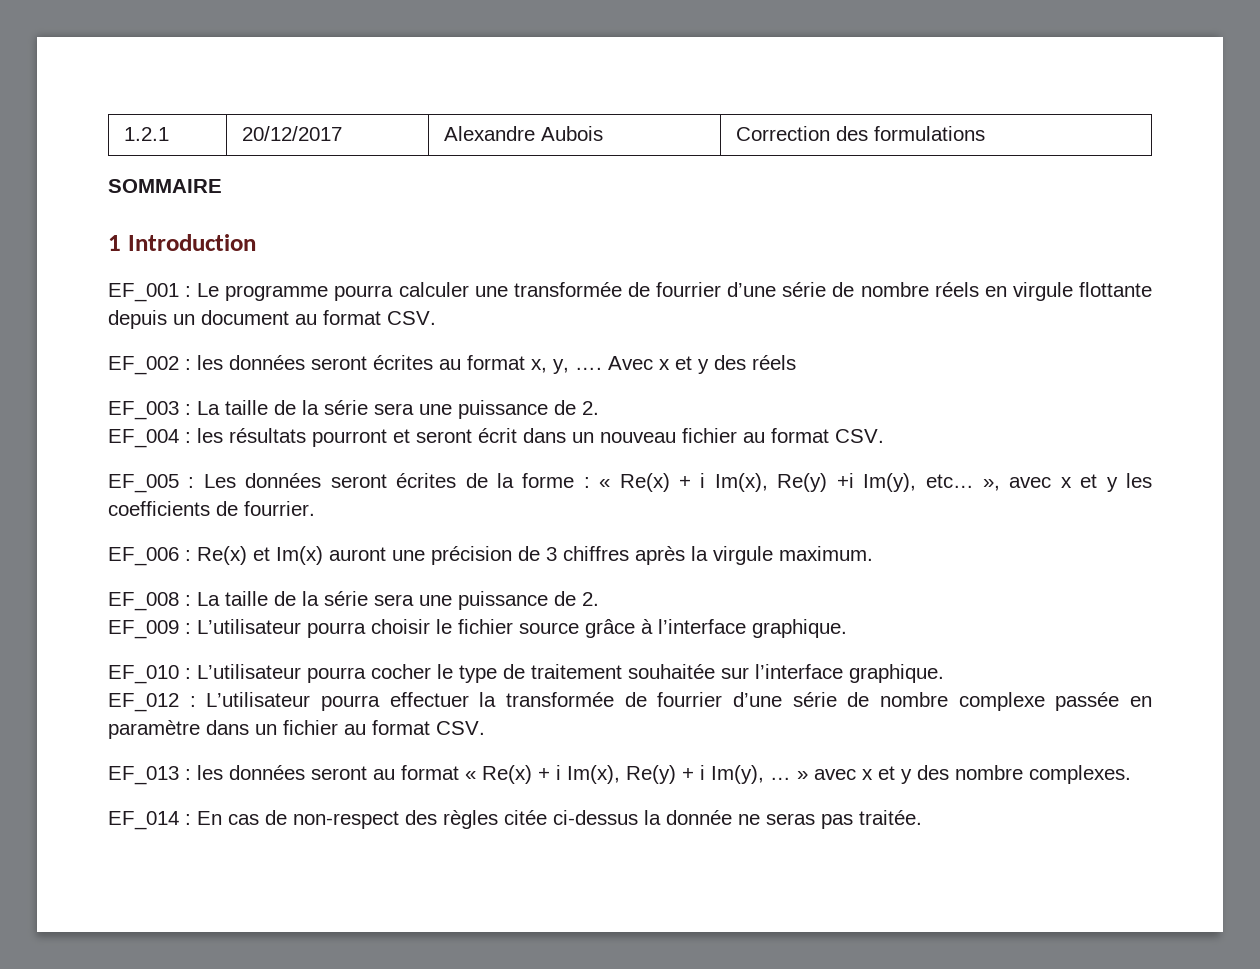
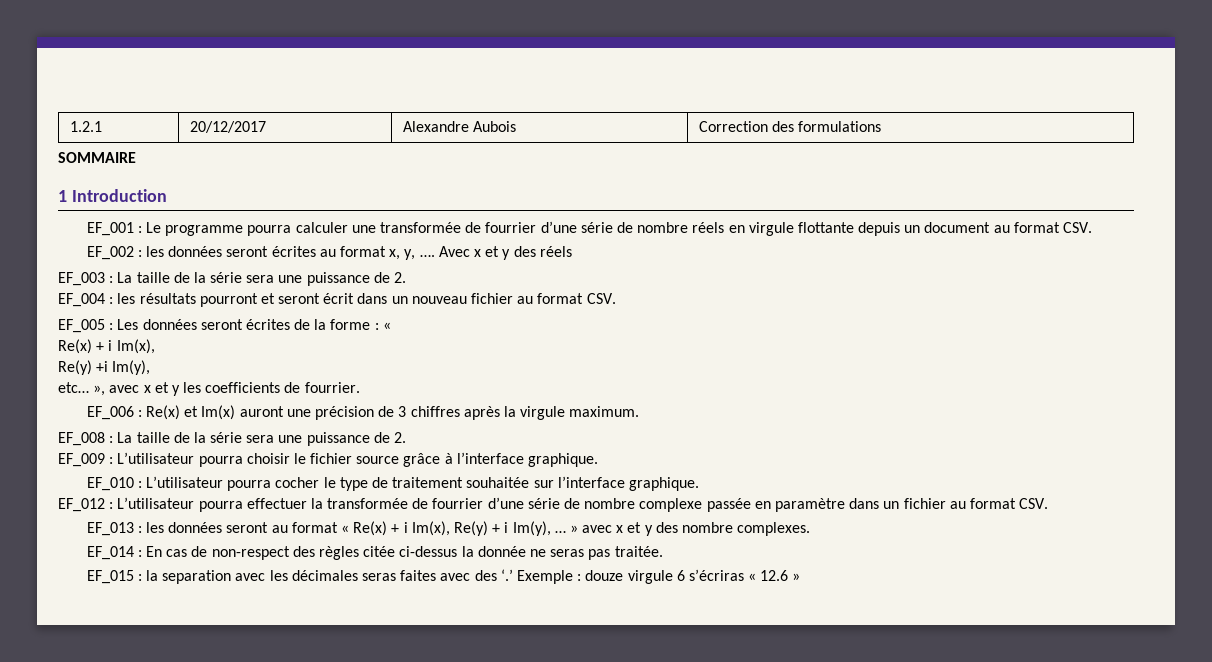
- EF_005 : Les données seront écrites de la forme : « Re(x) + i Im(x), Re(y) +i Im(y), etc… », avec x et y les coefficients de fourrier.
+ EF_005 : Les données seront écrites de la forme : «
+ Re(x) + i Im(x),
+ Re(y) +i Im(y),
+ etc… », avec x et y les coefficients de fourrier.
+ EF_015 : la separation avec les décimales seras faites avec des ‘.’ Exemple : douze virgule 6 s’écriras « 12.6 »

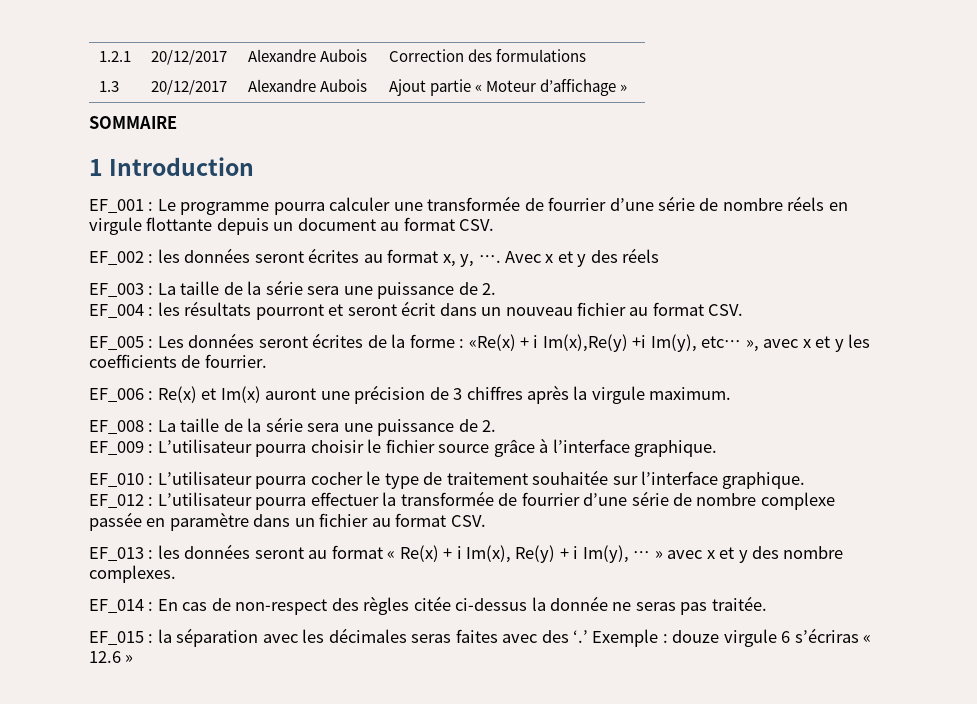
+ 1.3 | 20/12/2017 | Alexandre Aubois | Ajout partie « Moteur d’affichage »
- EF_005 : Les données seront écrites de la forme : «
- Re(x) + i Im(x),
- Re(y) +i Im(y),
- etc… », avec x et y les coefficients de fourrier.
+ EF_005 : Les données seront écrites de la forme : «Re(x) + i Im(x),Re(y) +i Im(y), etc… », avec x et y les coefficients de fourrier.
- EF_015 : la separation avec les décimales seras faites avec des ‘.’
+ EF_015 : la séparation avec les décimales seras faites avec des ‘.’

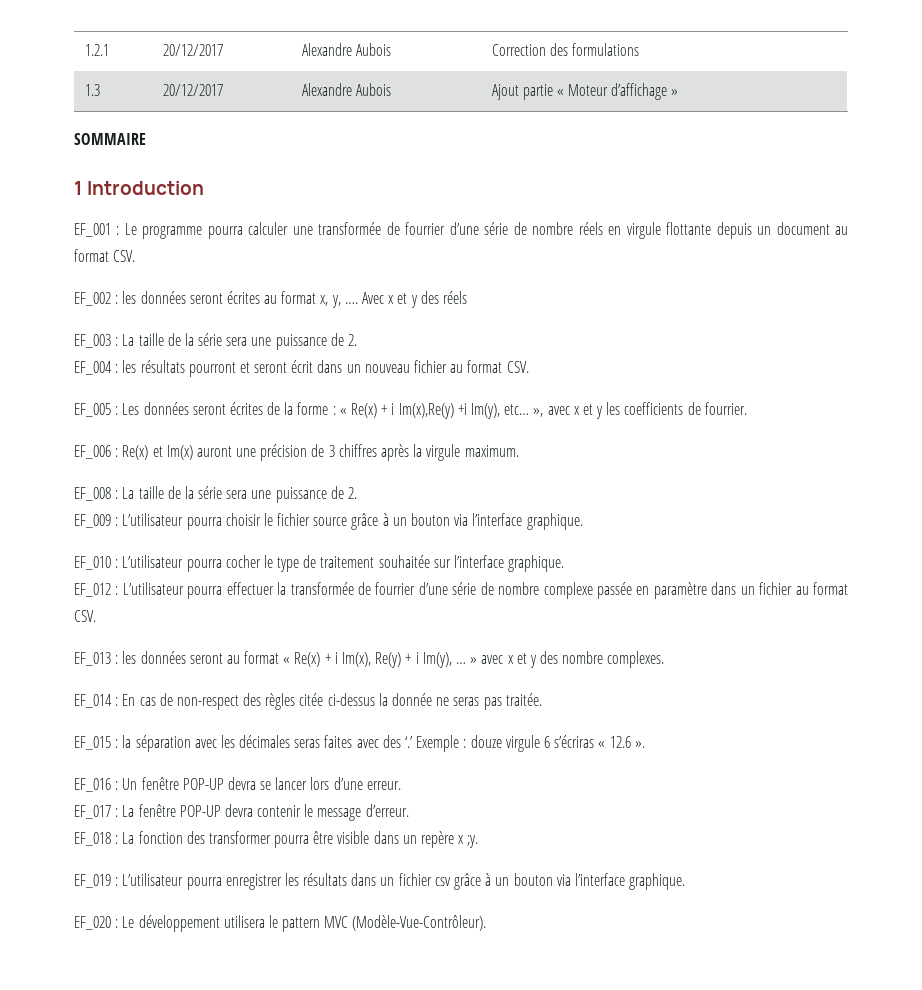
- EF_005 : Les données seront écrites de la forme : «Re(x) + i Im(x),Re(y) +i Im(y), etc… », avec x et y les coefficients de fourrier.
+ EF_005 : Les données seront écrites de la forme : « Re(x) + i Im(x),Re(y) +i Im(y), etc… », avec x et y les coefficients de fourrier.
- EF_009 : L’utilisateur pourra choisir le fichier source grâce à l’interface graphique.
+ EF_009 : L’utilisateur pourra choisir le fichier source grâce à un bouton via l’interface graphique.
- Exemple : douze virgule 6 s’écriras « 12.6 »
+ Exemple : douze virgule 6 s’écriras « 12.6 ».
+ EF_016 : Un fenêtre POP-UP devra se lancer lors d’une erreur.
+ EF_017 : La fenêtre POP-UP devra contenir le message d’erreur.
+ EF_018 : La fonction des transformer pourra être visible dans un repère x ;y.
+ EF_019 : L’utilisateur pourra enregistrer les résultats dans un fichier csv grâce à un bouton via l’interface graphique.
+ EF_020 : Le développement utilisera le pattern MVC (Modèle-Vue-Contrôleur).

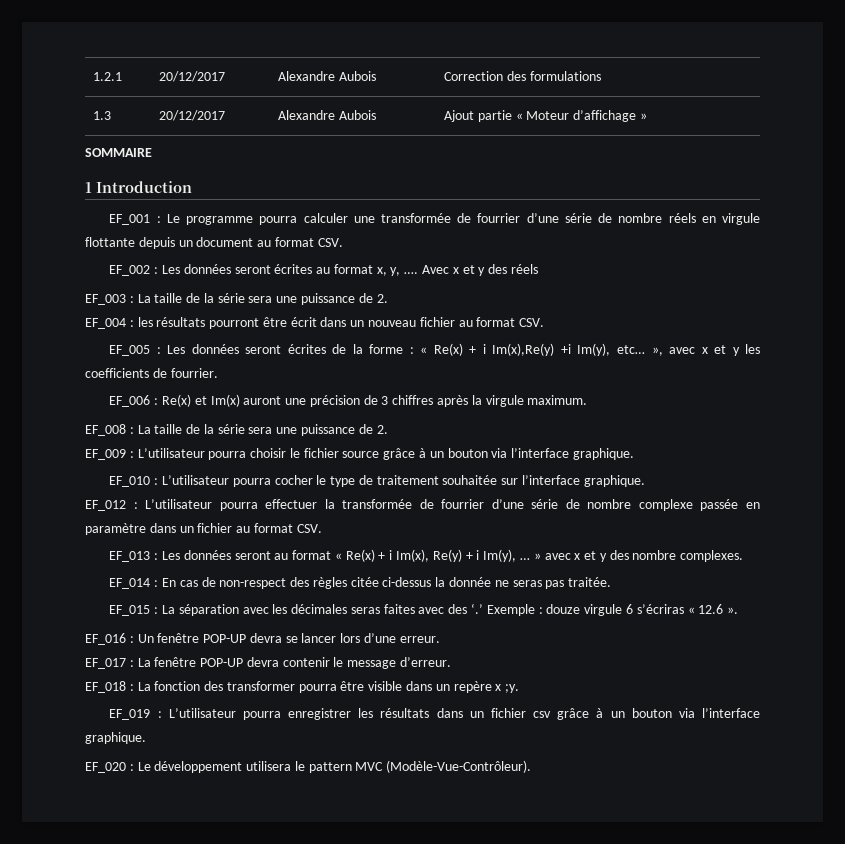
- EF_002 : les données seront écrites au format x, y, ….
+ EF_002 : Les données seront écrites au format x, y, ….
- EF_004 : les résultats pourront et seront écrit dans un nouveau fichier au format CSV.
+ EF_004 : les résultats pourront être écrit dans un nouveau fichier au format CSV.
- EF_013 : les données seront au format « Re(x) + i Im(x), Re(y) + i Im(y), … » avec x et y des nombre complexes.
+ EF_013 : Les données seront au format « Re(x) + i Im(x), Re(y) + i Im(y), … » avec x et y des nombre complexes.
- EF_015 : la séparation avec les décimales seras faites avec des ‘.’
+ EF_015 : La séparation avec les décimales seras faites avec des ‘.’

